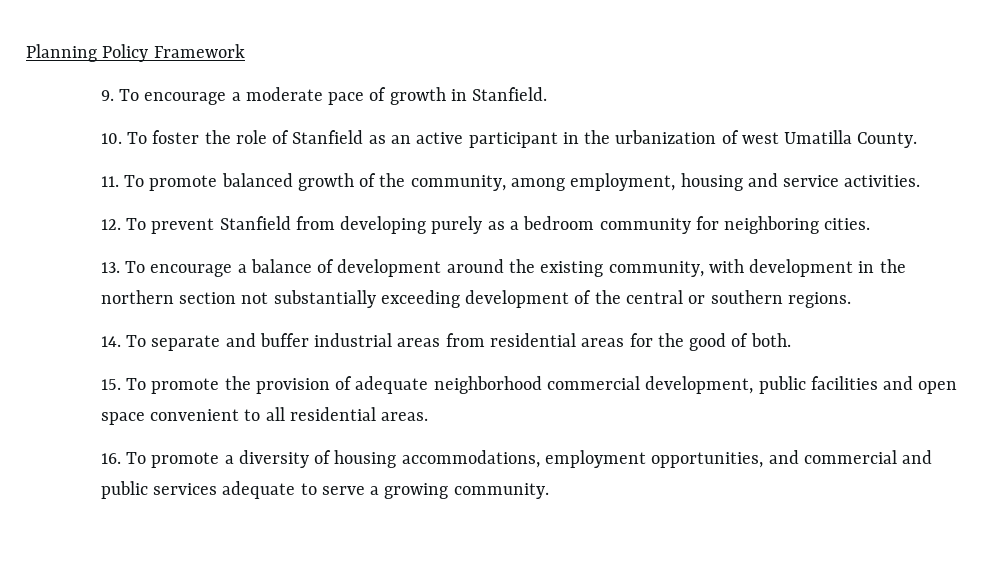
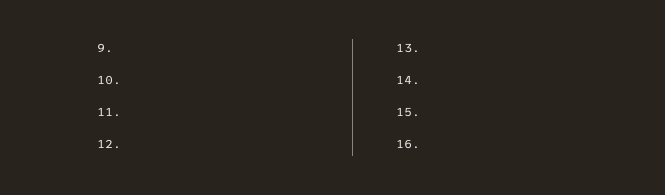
- Planning Policy Framework
- 9. To encourage a moderate pace of growth in Stanfield.
- 10. To foster the role of Stanfield as an active participant in the urbanization of west Umatilla County.
- 11. To promote balanced growth of the community, among employment, housing and service activities.
- 12. To prevent Stanfield from developing purely as a bedroom community for neighboring cities.
- 13. To encourage a balance of development around the existing community, with development in the northern section not substantially exceeding development of the central or southern regions.
- 14. To separate and buffer industrial areas from residential areas for the good of both.
- 15. To promote the provision of adequate neighborhood commercial development, public facilities and open space convenient to all residential areas.
- 16. To promote a diversity of housing accommodations, employment opportunities, and commercial and public services adequate to serve a growing community.
+ 9.
+ 10.
+ 11.
+ 12.
+ 13.
+ 14.
+ 15.
+ 16.

